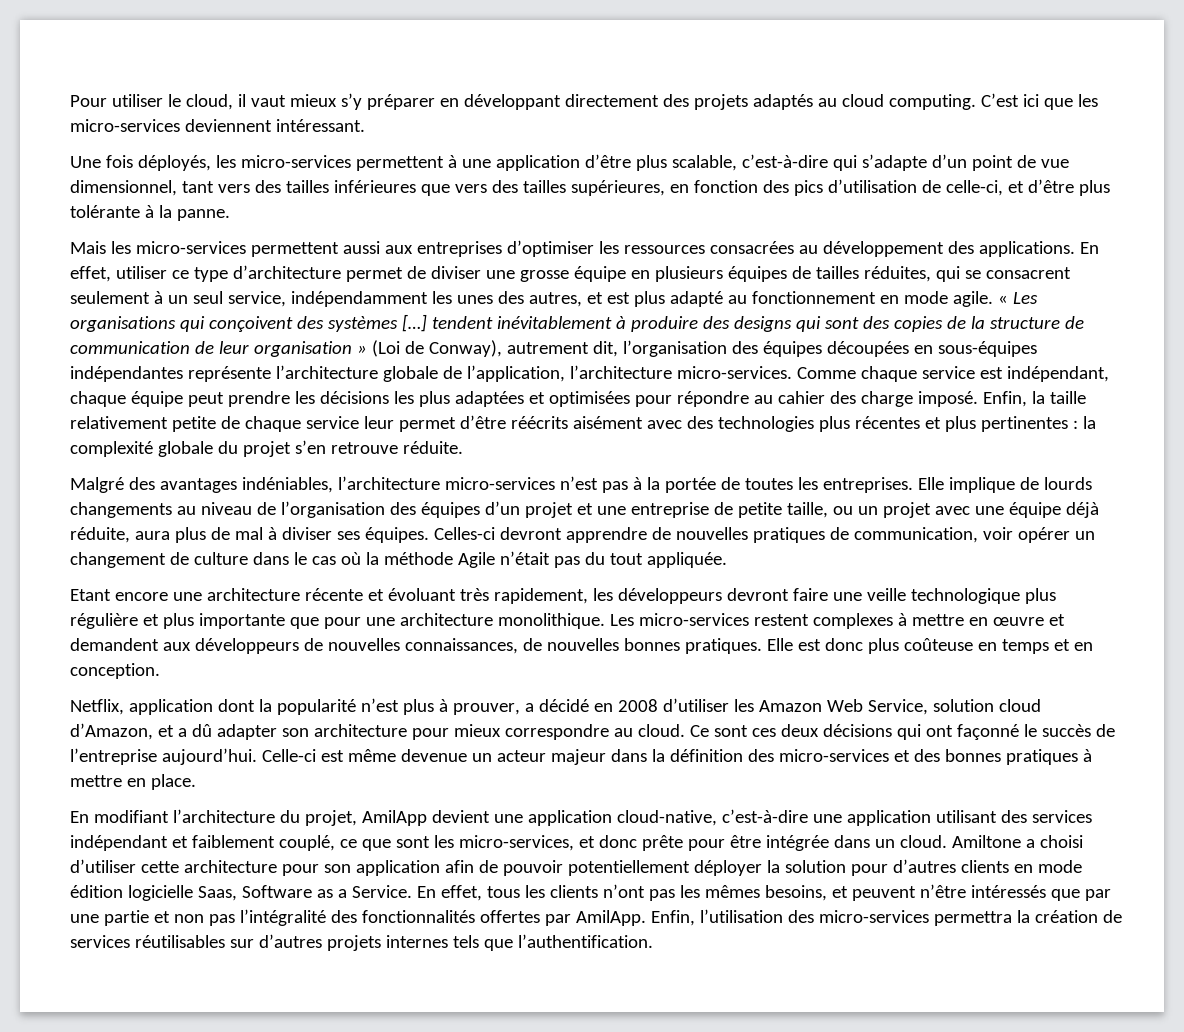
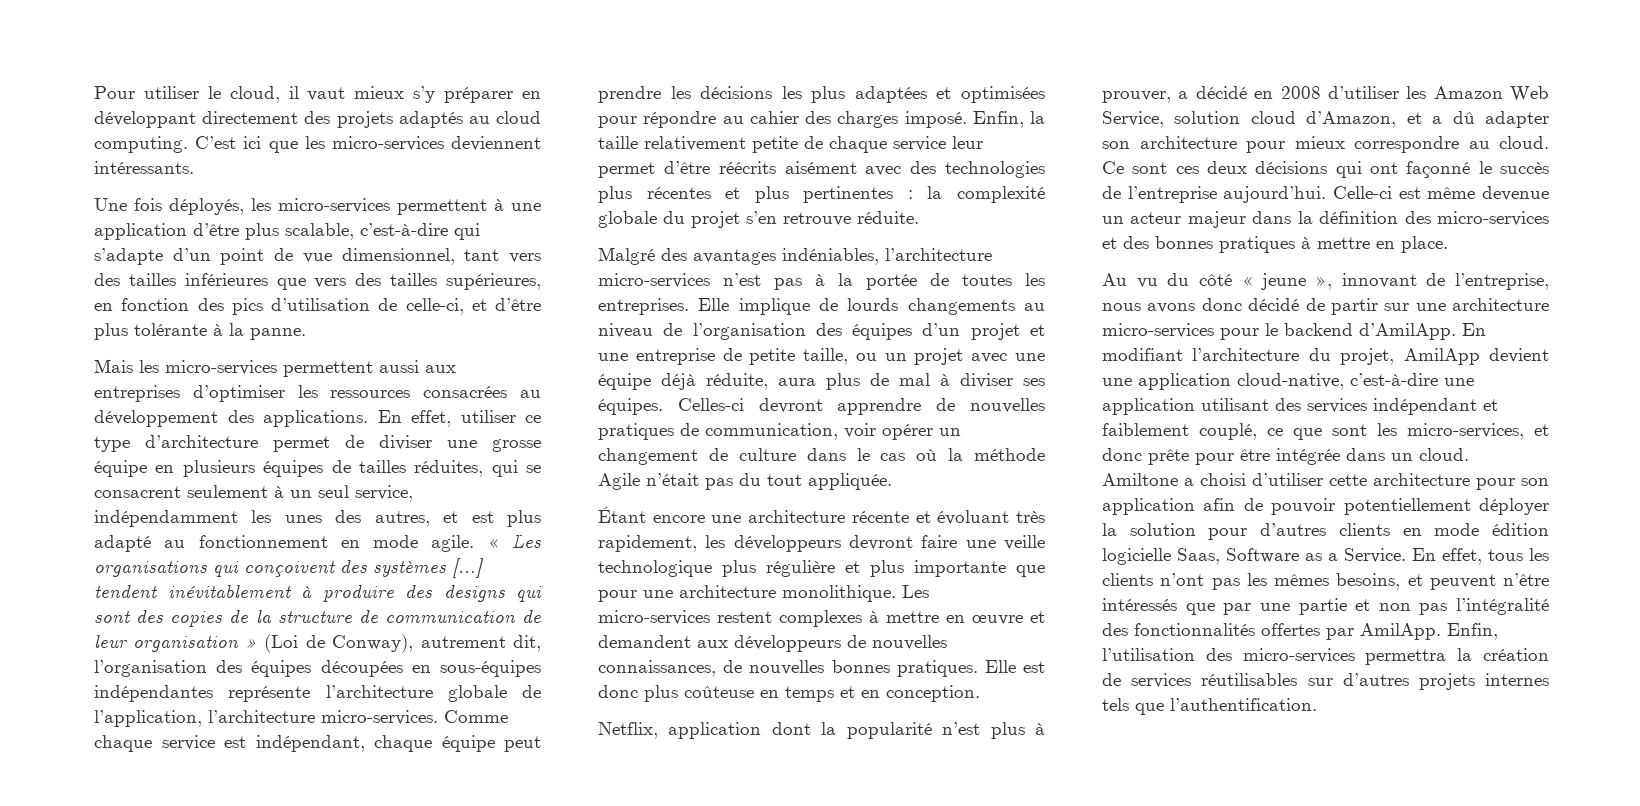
- C’est ici que les micro-services deviennent intéressant.
+ C’est ici que les micro-services deviennent intéressants.
- Comme chaque service est indépendant, chaque équipe peut prendre les décisions les plus adaptées et optimisées pour répondre au cahier des charge imposé.
+ Comme chaque service est indépendant, chaque équipe peut prendre les décisions les plus adaptées et optimisées pour répondre au cahier des charges imposé.
- Etant encore une architecture récente et évoluant très rapidement, les développeurs devront faire une veille technologique plus régulière et plus importante que pour une architecture monolithique.
+ Étant encore une architecture récente et évoluant très rapidement, les développeurs devront faire une veille technologique plus régulière et plus importante que pour une architecture monolithique.
+ Au vu du côté « jeune », innovant de l’entreprise, nous avons donc décidé de partir sur une architecture micro-services pour le backend d’AmilApp.

